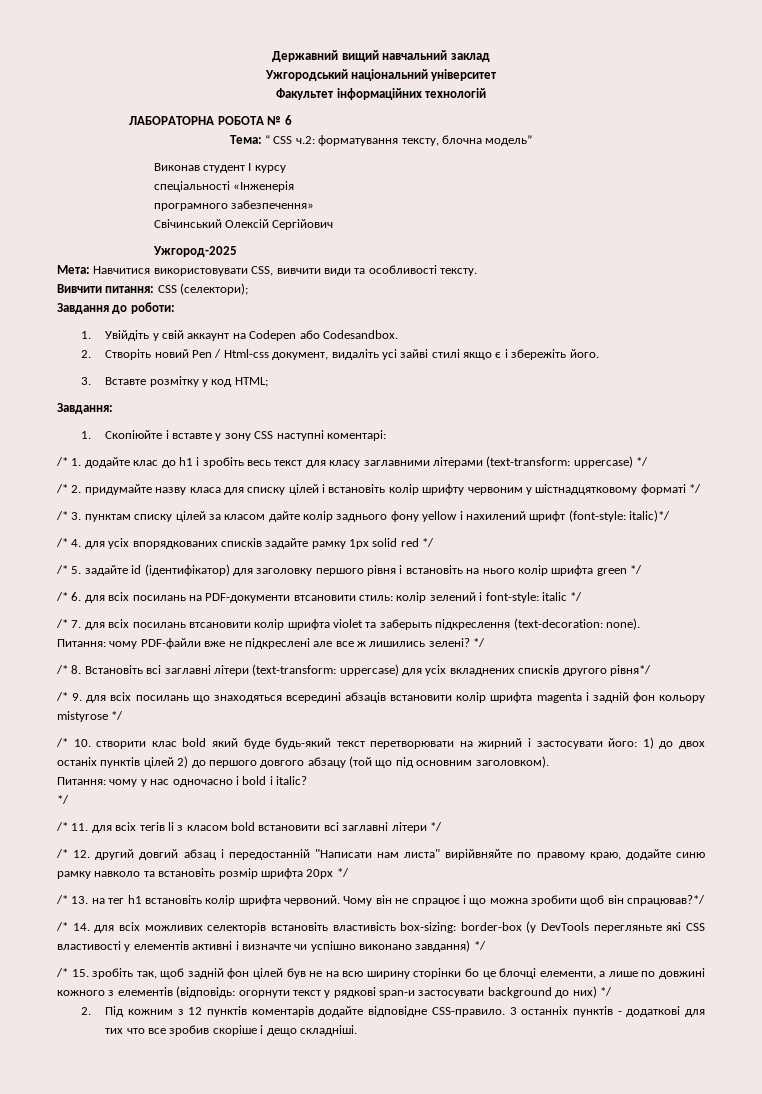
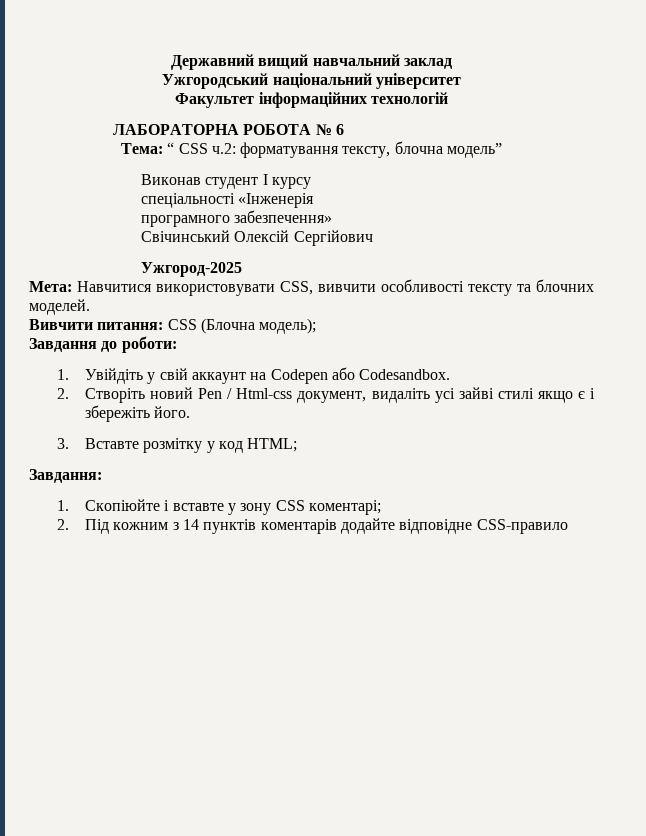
- Мета: Навчитися використовувати CSS, вивчити види та особливості тексту.
+ Мета: Навчитися використовувати CSS, вивчити особливості тексту та блочних моделей.
- Вивчити питання: CSS (селектори);
+ Вивчити питання: CSS (Блочна модель);
- 1. Скопіюйте і вставте у зону CSS наступні коментарі:
- /* 1. додайте клас до h1 і зробіть весь текст для класу заглавними літерами (text-transform: uppercase) */
- /* 2. придумайте назву класа для списку цілей і встановіть колір шрифту червоним у шістнадцятковому форматі */
- /* 3. пунктам списку цілей за класом дайте колір заднього фону yellow і нахилений шрифт (font-style: italic)*/
- /* 4. для усіх впорядкованих списків задайте рамку 1px solid red */
- /* 5. задайте id (ідентифікатор) для заголовку першого рівня і встановіть на нього колір шрифта green */
- /* 6. для всіх посилань на PDF-документи втсановити стиль: колір зелений і font-style: italic */
- /* 7. для всіх посилань втсановити колір шрифта violet та заберыть підкреслення (text-decoration: none).
- Питання: чому PDF-файли вже не підкреслені але все ж лишились зелені? */
- /* 8. Встановіть всі заглавні літери (text-transform: uppercase) для усіх вкладнених списків другого рівня*/
- /* 9. для всіх посилань що знаходяться всередині абзаців встановити колір шрифта magenta і задній фон кольору mistyrose */
- /* 10. створити клас bold який буде будь-який текст перетворювати на жирний і застосувати його: 1) до двох останіх пунктів цілей 2) до першого довгого абзацу (той що під основним заголовком).
- Питання: чому у нас одночасно і bold i italic?
- */
- /* 11. для всіх тегів li з класом bold встановити всі заглавні літери */
- /* 12. другий довгий абзац і передостанній "Написати нам листа" вирійвняйте по правому краю, додайте синю рамку навколо та встановіть розмір шрифта 20px */
- /* 13. на тег h1 встановіть колір шрифта червоний. Чому він не спрацює і що можна зробити щоб він спрацював?*/
- /* 14. для всіх можливих селекторів встановіть властивість box-sizing: border-box (у DevTools перегляньте які CSS властивості у елементів активні і визначте чи успішно виконано завдання) */
- /* 15. зробіть так, щоб задній фон цілей був не на всю ширину сторінки бо це блочці елементи, а лише по довжині кожного з елементів (відповідь: огорнути текст у рядкові span-и застосувати background до них) */
+ 1. Скопіюйте і вставте у зону CSS коментарі;
- 2. Під кожним з 12 пунктів коментарів додайте відповідне CSS-правило. 3 останніх пунктів - додаткові для тих что все зробив скоріше і дещо складніші.
+ 2. Під кожним з 14 пунктів коментарів додайте відповідне CSS-правило

